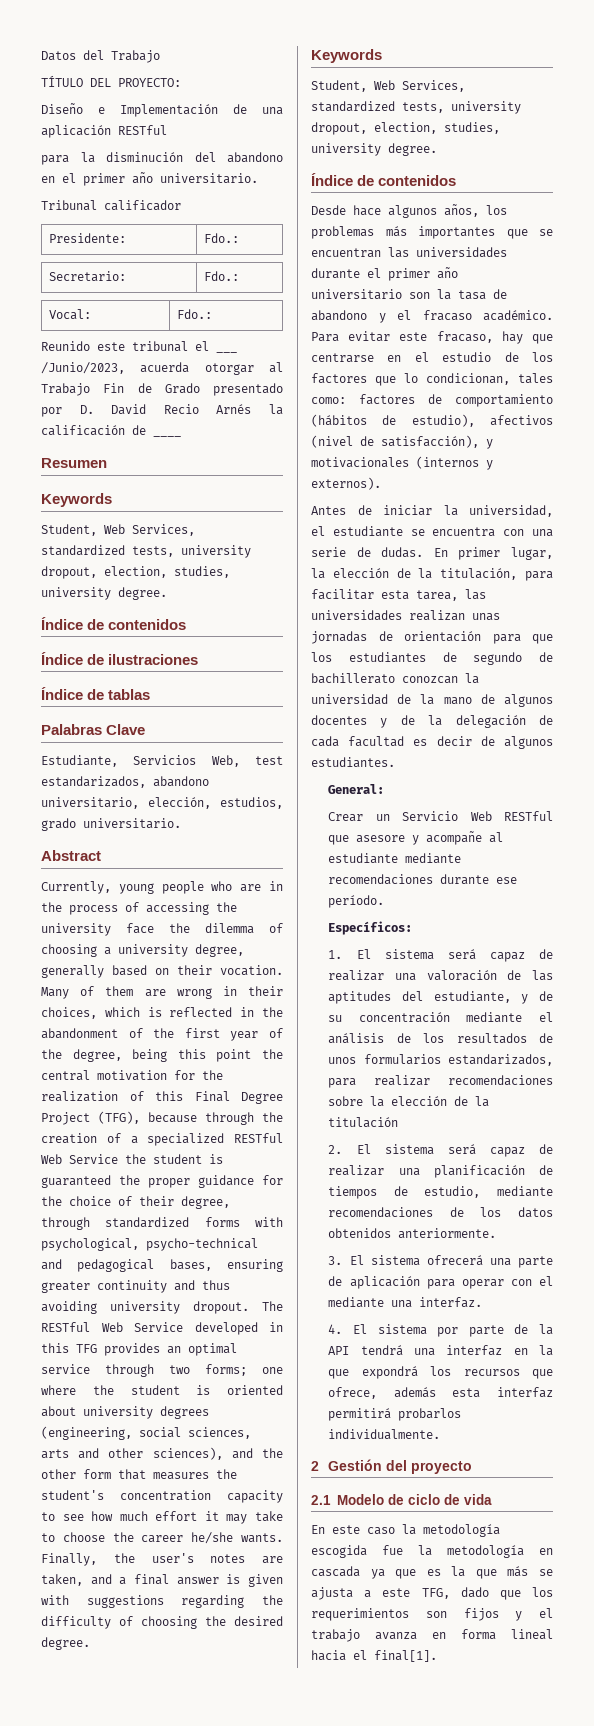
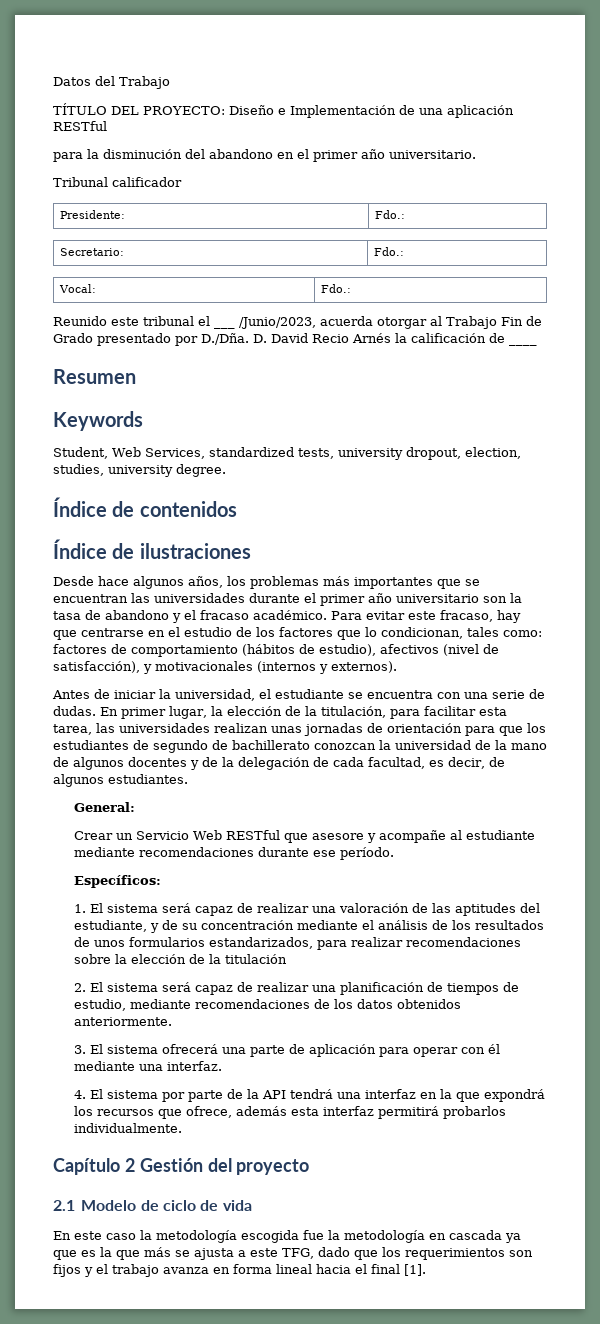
- TÍTULO DEL PROYECTO:
- Diseño e Implementación de una aplicación RESTful
+ TÍTULO DEL PROYECTO: Diseño e Implementación de una aplicación RESTful
- Reunido este tribunal el ___ /Junio/2023, acuerda otorgar al Trabajo Fin de Grado presentado por D. David Recio Arnés la calificación de ____
+ Reunido este tribunal el ___ /Junio/2023, acuerda otorgar al Trabajo Fin de Grado presentado por D./Dña. D. David Recio Arnés la calificación de ____
- Índice de tablas
- Palabras Clave
- Estudiante, Servicios Web, test estandarizados, abandono universitario, elección, estudios, grado universitario.
- Abstract
- Currently, young people who are in the process of accessing the university face the dilemma of choosing a university degree, generally based on their vocation. Many of them are wrong in their choices, which is reflected in the abandonment of the first year of the degree, being this point the central motivation for the realization of this Final Degree Project (TFG), because through the creation of a specialized RESTful Web Service the student is guaranteed the proper guidance for the choice of their degree, through standardized forms with psychological, psycho-technical and pedagogical bases, ensuring greater continuity and thus avoiding university dropout. The RESTful Web Service developed in this TFG provides an optimal service through two forms; one where the student is oriented about university degrees (engineering, social sciences, arts and other sciences), and the other form that measures the student's concentration capacity to see how much effort it may take to choose the career he/she wants. Finally, the user's notes are taken, and a final answer is given with suggestions regarding the difficulty of choosing the desired degree.
- Keywords
- Student, Web Services, standardized tests, university dropout, election, studies, university degree.
- Índice de contenidos
- En primer lugar, la elección de la titulación, para facilitar esta tarea, las universidades realizan unas jornadas de orientación para que los estudiantes de segundo de bachillerato conozcan la universidad de la mano de algunos docentes y de la delegación de cada facultad es decir de algunos estudiantes.
+ En primer lugar, la elección de la titulación, para facilitar esta tarea, las universidades realizan unas jornadas de orientación para que los estudiantes de segundo de bachillerato conozcan la universidad de la mano de algunos docentes y de la delegación de cada facultad, es decir, de algunos estudiantes.
- 3. El sistema ofrecerá una parte de aplicación para operar con el mediante una interfaz.
+ 3. El sistema ofrecerá una parte de aplicación para operar con él mediante una interfaz.
- 2 Gestión del proyecto
+ Capítulo 2 Gestión del proyecto
- En este caso la metodología escogida fue la metodología en cascada ya que es la que más se ajusta a este TFG, dado que los requerimientos son fijos y el trabajo avanza en forma lineal hacia el final[1].
+ En este caso la metodología escogida fue la metodología en cascada ya que es la que más se ajusta a este TFG, dado que los requerimientos son fijos y el trabajo avanza en forma lineal hacia el final [1].

